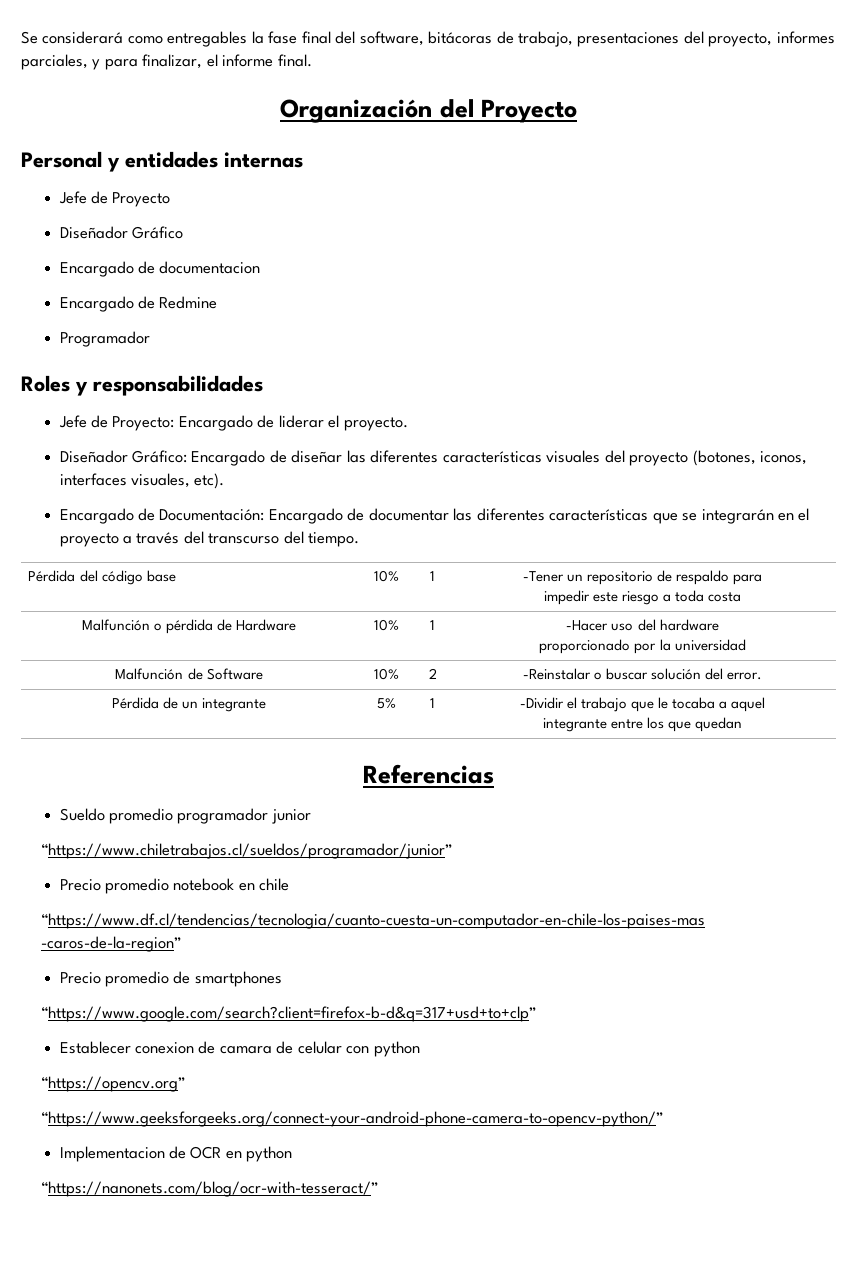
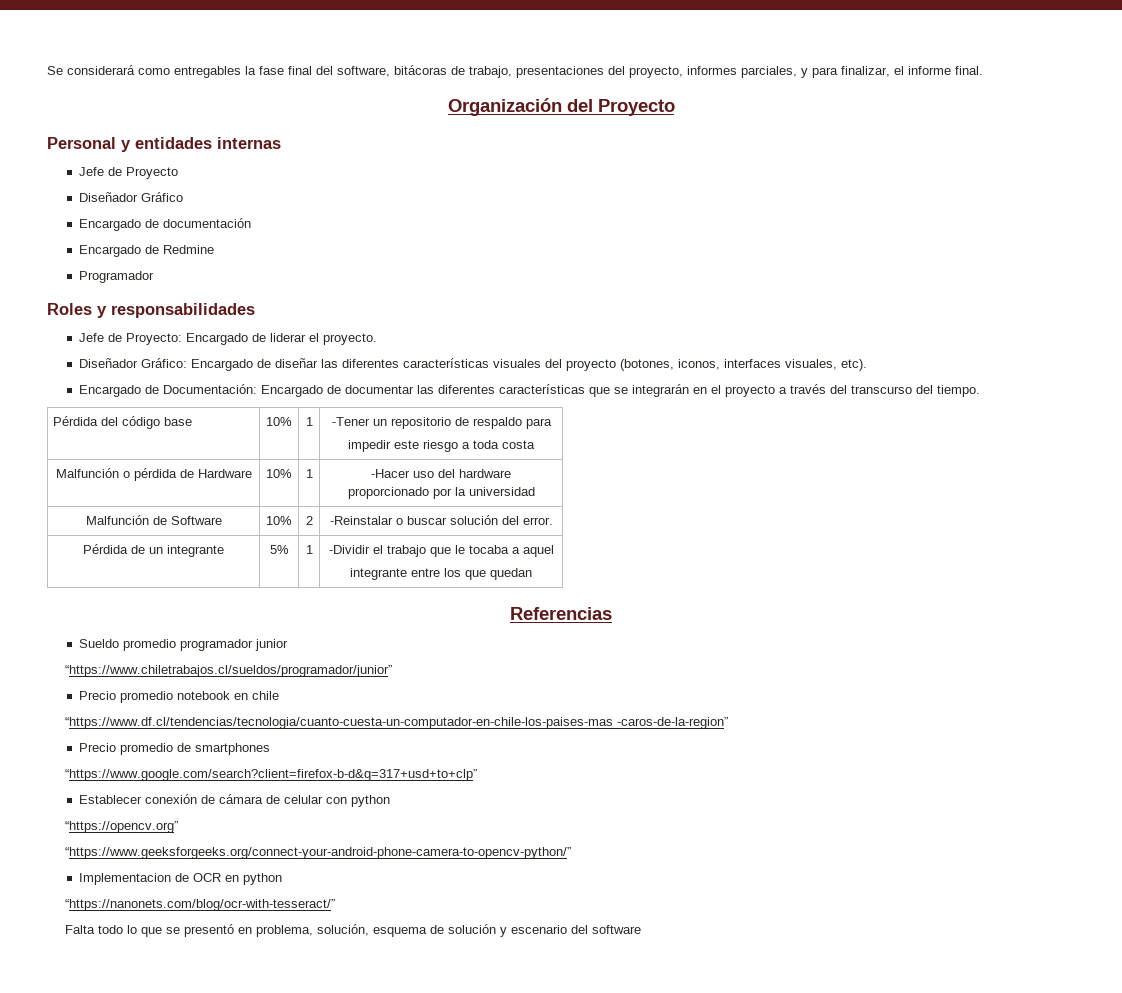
- Encargado de documentacion
+ Encargado de documentación
- Establecer conexion de camara de celular con python
+ Establecer conexión de cámara de celular con python
+ Falta todo lo que se presentó en problema, solución, esquema de solución y escenario del software

